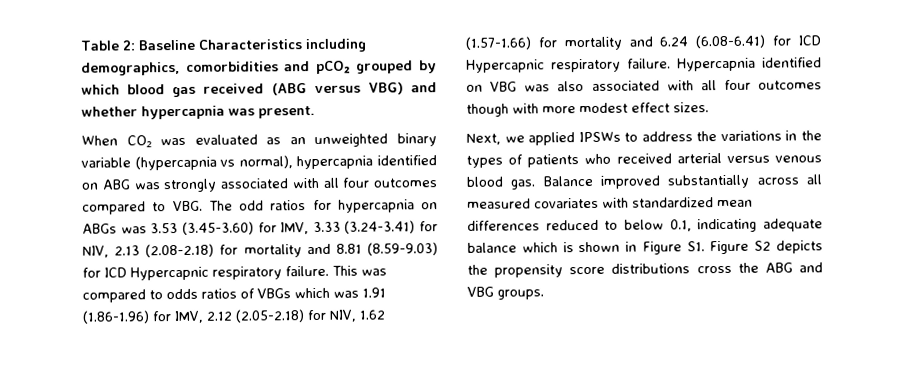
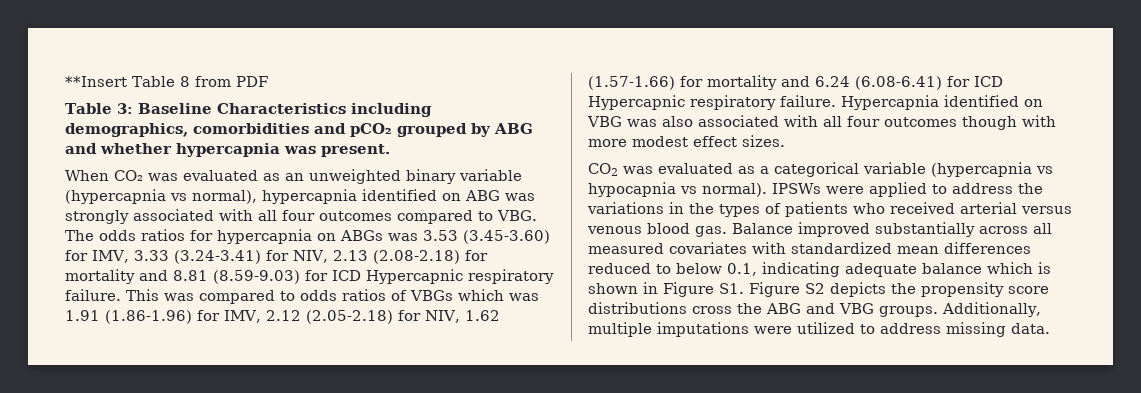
- Table 2: Baseline Characteristics including demographics, comorbidities and pCO₂ grouped by which blood gas received (ABG versus VBG) and whether hypercapnia was present.
+ **Insert Table 8 from PDF
+ Table 3: Baseline Characteristics including demographics, comorbidities and pCO₂ grouped by ABG and whether hypercapnia was present.
- When CO₂ was evaluated as an unweighted binary variable (hypercapnia vs normal), hypercapnia identified on ABG was strongly associated with all four outcomes compared to VBG. The odd ratios for hypercapnia on ABGs was 3.53 (3.45-3.60) for IMV, 3.33 (3.24-3.41) for NIV, 2.13 (2.08-2.18) for mortality and 8.81 (8.59-9.03) for ICD Hypercapnic respiratory failure.
+ When CO₂ was evaluated as an unweighted binary variable (hypercapnia vs normal), hypercapnia identified on ABG was strongly associated with all four outcomes compared to VBG. The odds ratios for hypercapnia on ABGs was 3.53 (3.45-3.60) for IMV, 3.33 (3.24-3.41) for NIV, 2.13 (2.08-2.18) for mortality and 8.81 (8.59-9.03) for ICD Hypercapnic respiratory failure.
- Next, we applied IPSWs to address the variations in the types of patients who received arterial versus venous blood gas.
+ CO2 was evaluated as a categorical variable (hypercapnia vs hypocapnia vs normal). IPSWs were applied to address the variations in the types of patients who received arterial versus venous blood gas.
+ Additionally, multiple imputations were utilized to address missing data.

